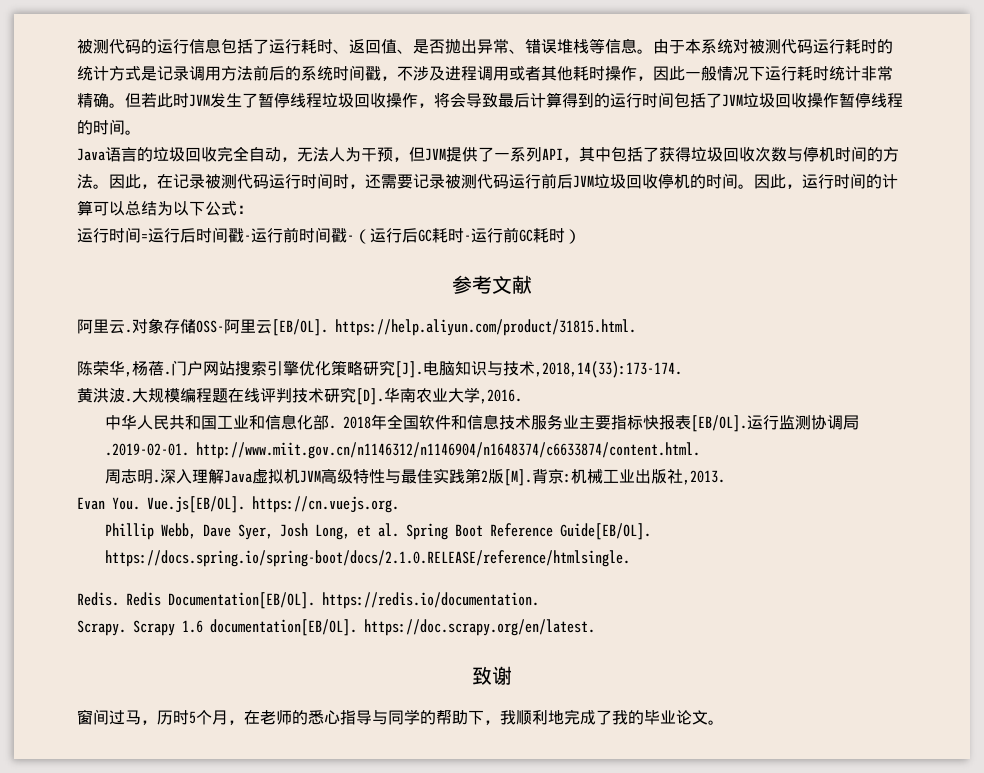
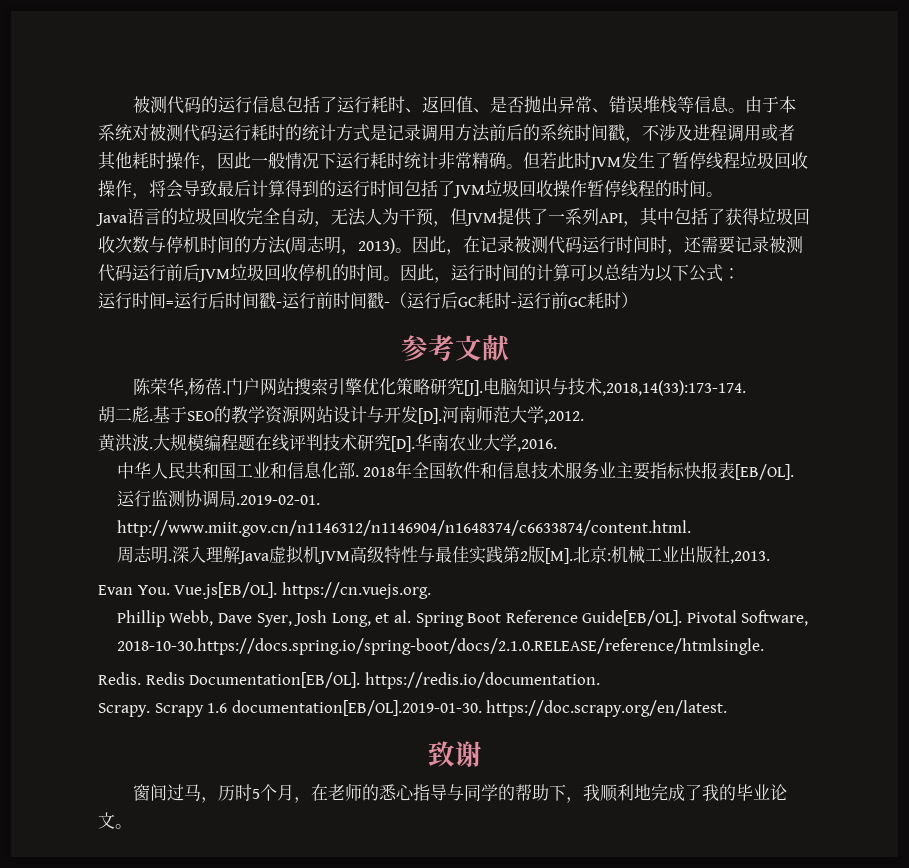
- Java语言的垃圾回收完全自动，无法人为干预，但JVM提供了一系列API，其中包括了获得垃圾回收次数与停机时间的方法。
+ Java语言的垃圾回收完全自动，无法人为干预，但JVM提供了一系列API，其中包括了获得垃圾回收次数与停机时间的方法(周志明，2013)。
- 阿里云.对象存储OSS-阿里云[EB/OL]. https://help.aliyun.com/product/31815.html.
+ 胡二彪.基于SEO的教学资源网站设计与开发[D].河南师范大学,2012.
- 深入理解Java虚拟机JVM高级特性与最佳实践第2版[M].背京:机械工业出版社,2013.
+ 深入理解Java虚拟机JVM高级特性与最佳实践第2版[M].北京:机械工业出版社,2013.
- Phillip Webb, Dave Syer, Josh Long, et al. Spring Boot Reference Guide[EB/OL]. https://docs.spring.io/spring-boot/docs/2.1.0.RELEASE/reference/htmlsingle.
+ Phillip Webb, Dave Syer, Josh Long, et al. Spring Boot Reference Guide[EB/OL]. Pivotal Software, 2018-10-30.https://docs.spring.io/spring-boot/docs/2.1.0.RELEASE/reference/htmlsingle.
- Scrapy 1.6 documentation[EB/OL]. https://doc.scrapy.org/en/latest.
+ Scrapy 1.6 documentation[EB/OL].2019-01-30. https://doc.scrapy.org/en/latest.

